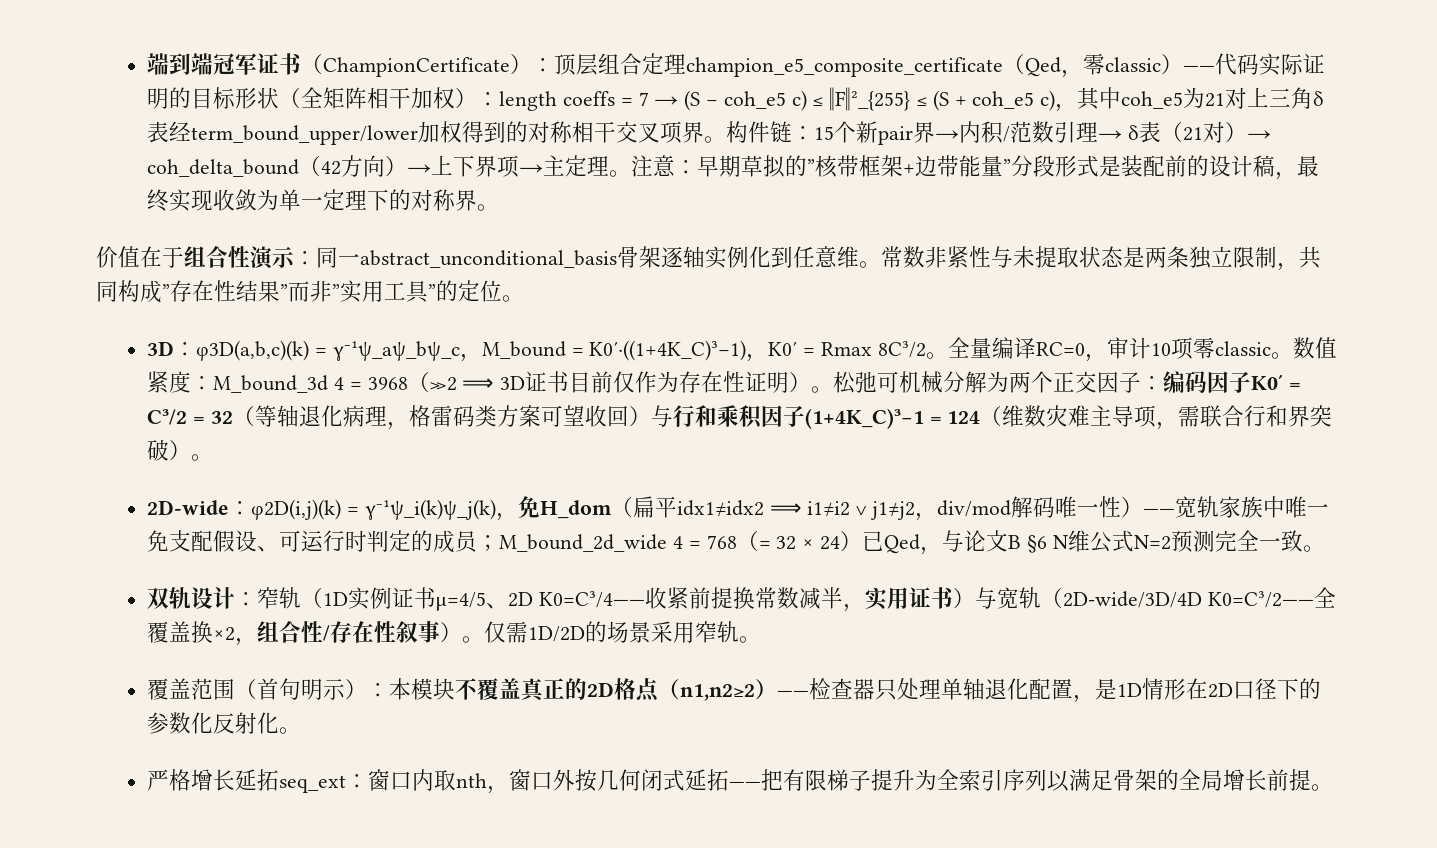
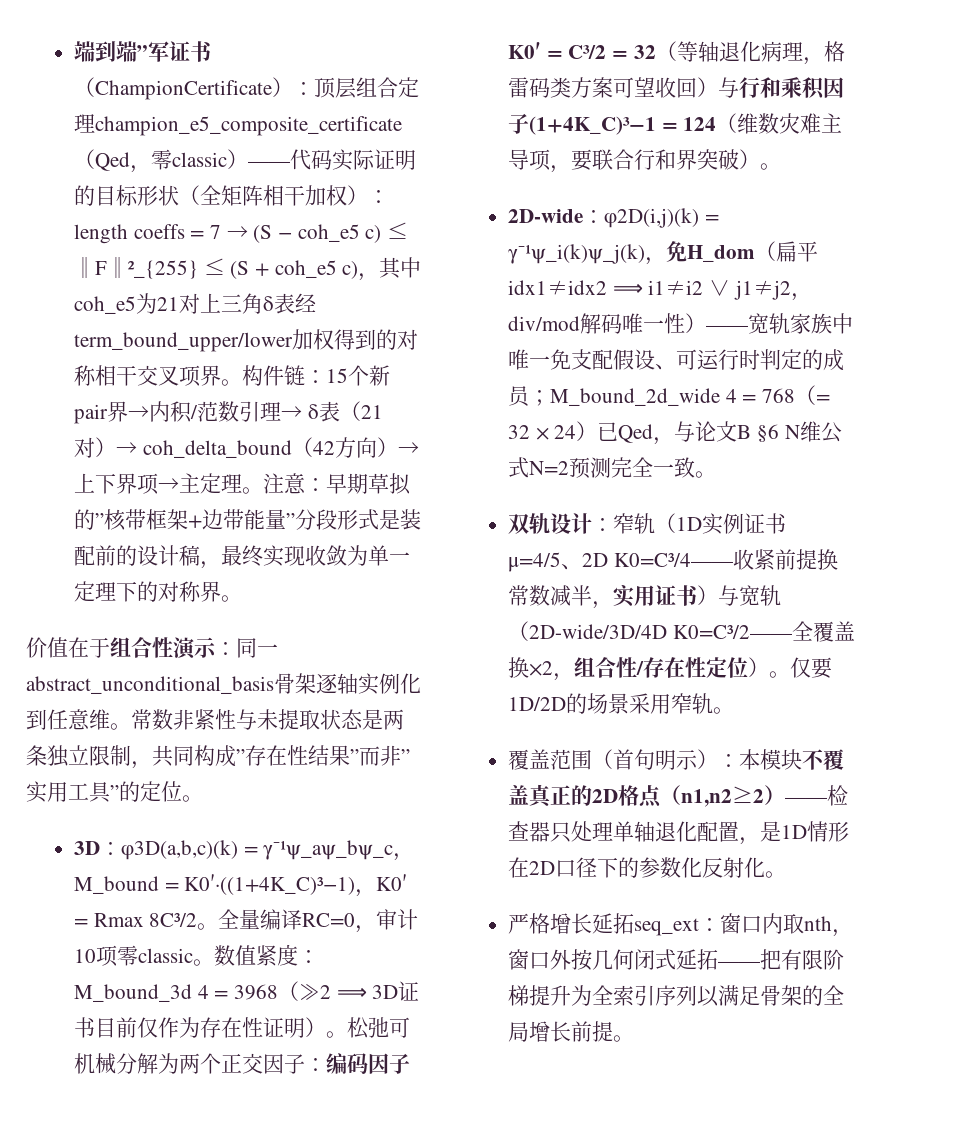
- 端到端冠军证书（ChampionCertificate）：顶层组合定理champion_e5_composite_certificate（Qed，零classic）——代码实际证明的目标形状（全矩阵相干加权）：length coeffs = 7 → (S − coh_e5 c) ≤ ‖F‖²_{255} ≤ (S + coh_e5 c)，其中coh_e5为21对上三角δ表经term_bound_upper/lower加权得到的对称相干交叉项界。
+ 端到端”军证书（ChampionCertificate）：顶层组合定理champion_e5_composite_certificate（Qed，零classic）——代码实际证明的目标形状（全矩阵相干加权）：length coeffs = 7 → (S − coh_e5 c) ≤ ‖F‖²_{255} ≤ (S + coh_e5 c)，其中coh_e5为21对上三角δ表经term_bound_upper/lower加权得到的对称相干交叉项界。
- 松弛可机械分解为两个正交因子：编码因子K0′ = C³/2 = 32（等轴退化病理，格雷码类方案可望收回）与行和乘积因子(1+4K_C)³−1 = 124（维数灾难主导项，需联合行和界突破）。
+ 松弛可机械分解为两个正交因子：编码因子K0′ = C³/2 = 32（等轴退化病理，格雷码类方案可望收回）与行和乘积因子(1+4K_C)³−1 = 124（维数灾难主导项，要联合行和界突破）。
- 双轨设计：窄轨（1D实例证书μ=4/5、2D K0=C³/4——收紧前提换常数减半，实用证书）与宽轨（2D-wide/3D/4D K0=C³/2——全覆盖换×2，组合性/存在性叙事）。仅需1D/2D的场景采用窄轨。
+ 双轨设计：窄轨（1D实例证书μ=4/5、2D K0=C³/4——收紧前提换常数减半，实用证书）与宽轨（2D-wide/3D/4D K0=C³/2——全覆盖换×2，组合性/存在性定位）。仅要1D/2D的场景采用窄轨。
- 严格增长延拓seq_ext：窗口内取nth，窗口外按几何闭式延拓——把有限梯子提升为全索引序列以满足骨架的全局增长前提。
+ 严格增长延拓seq_ext：窗口内取nth，窗口外按几何闭式延拓——把有限阶梯提升为全索引序列以满足骨架的全局增长前提。

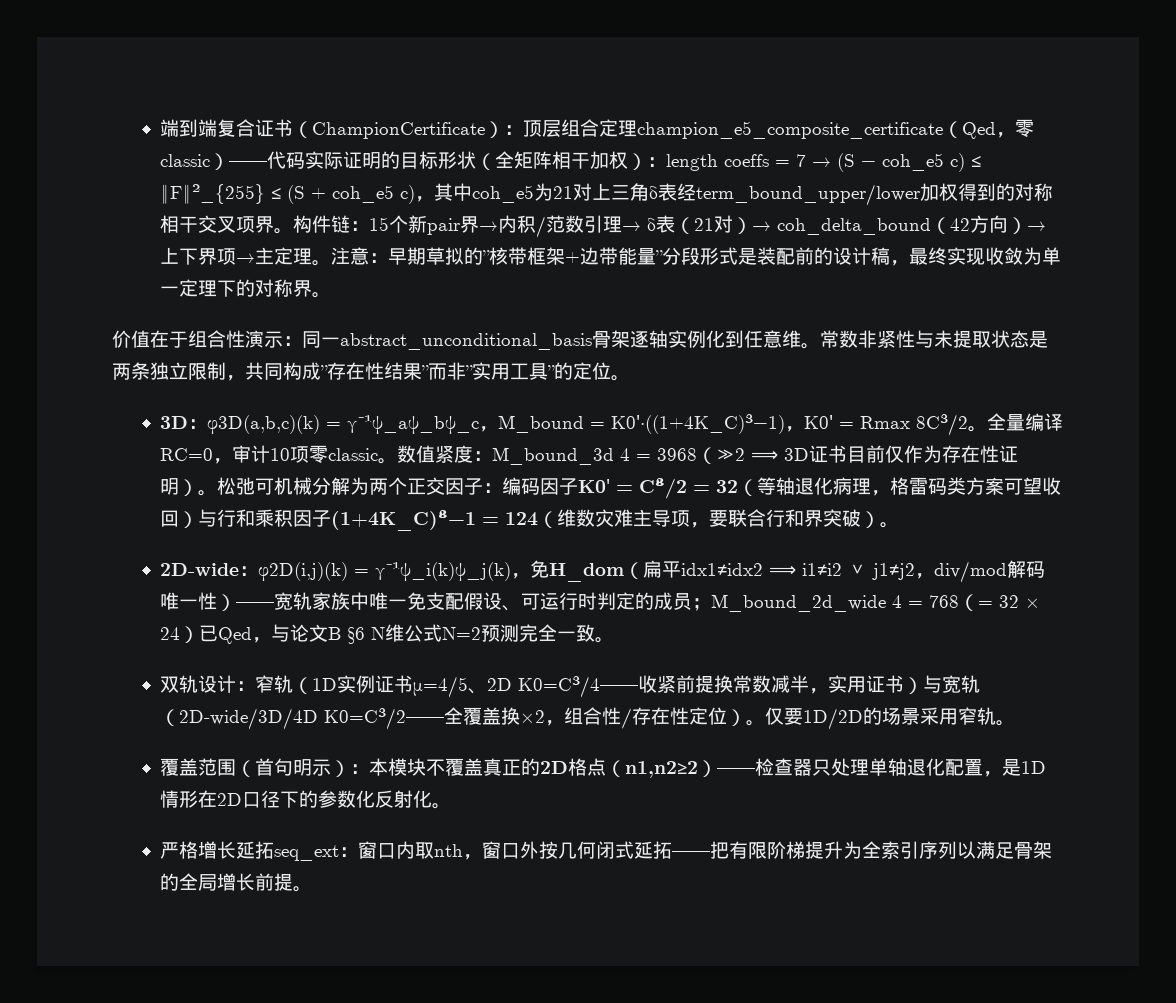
- 端到端”军证书（ChampionCertificate）：顶层组合定理champion_e5_composite_certificate（Qed，零classic）——代码实际证明的目标形状（全矩阵相干加权）：length coeffs = 7 → (S − coh_e5 c) ≤ ‖F‖²_{255} ≤ (S + coh_e5 c)，其中coh_e5为21对上三角δ表经term_bound_upper/lower加权得到的对称相干交叉项界。
+ 端到端复合证书（ChampionCertificate）：顶层组合定理champion_e5_composite_certificate（Qed，零classic）——代码实际证明的目标形状（全矩阵相干加权）：length coeffs = 7 → (S − coh_e5 c) ≤ ‖F‖²_{255} ≤ (S + coh_e5 c)，其中coh_e5为21对上三角δ表经term_bound_upper/lower加权得到的对称相干交叉项界。

